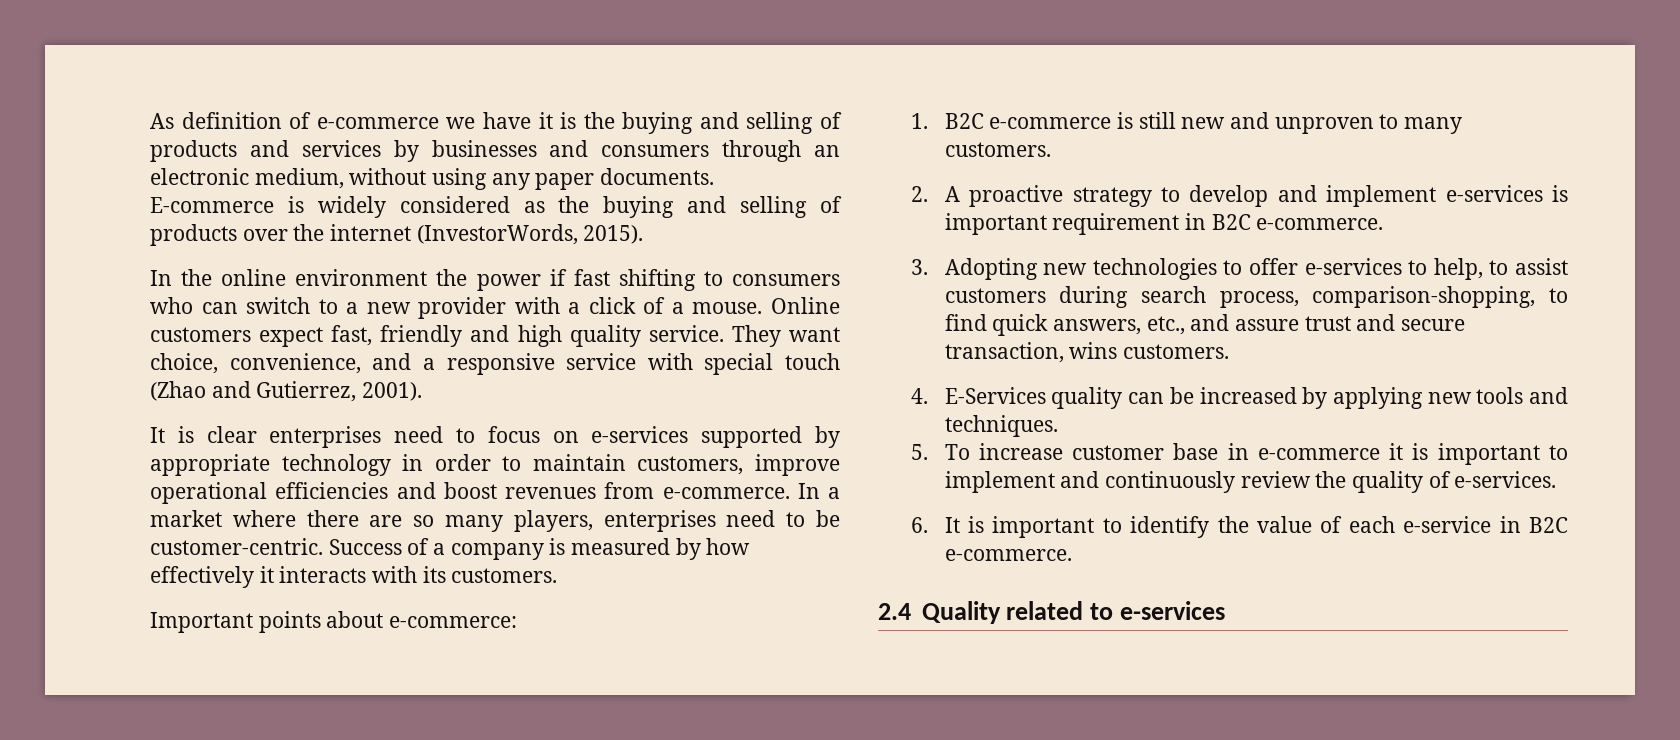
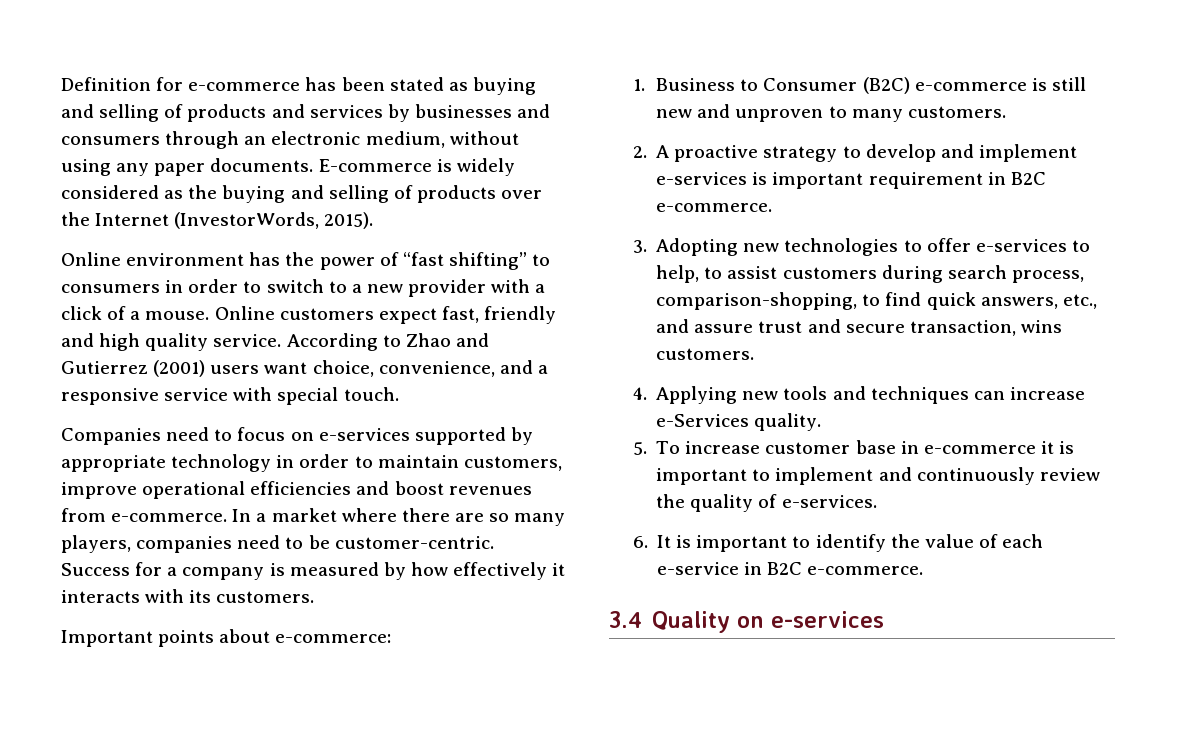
- As definition of e-commerce we have it is the buying and selling of products and services by businesses and consumers through an electronic medium, without using any paper documents.
+ Definition for e-commerce has been stated as buying and selling of products and services by businesses and consumers through an electronic medium, without using any paper documents.
- E-commerce is widely considered as the buying and selling of products over the internet (InvestorWords, 2015).
+ E-commerce is widely considered as the buying and selling of products over the Internet (InvestorWords, 2015).
- In the online environment the power if fast shifting to consumers who can switch to a new provider with a click of a mouse.
+ Online environment has the power of “fast shifting” to consumers in order to switch to a new provider with a click of a mouse.
- They want choice, convenience, and a responsive service with special touch (Zhao and Gutierrez, 2001).
- It is clear enterprises need to focus on e-services supported by appropriate technology in order to maintain customers, improve operational efficiencies and boost revenues from e-commerce.
+ According to Zhao and Gutierrez (2001) users want choice, convenience, and a responsive service with special touch.
+ Companies need to focus on e-services supported by appropriate technology in order to maintain customers, improve operational efficiencies and boost revenues from e-commerce.
- In a market where there are so many players, enterprises need to be customer-centric.
+ In a market where there are so many players, companies need to be customer-centric.
- Success of a company is measured by how effectively it interacts with its customers.
+ Success for a company is measured by how effectively it interacts with its customers.
- 1. B2C e-commerce is still new and unproven to many customers.
+ 1. Business to Consumer (B2C) e-commerce is still new and unproven to many customers.
- 4. E-Services quality can be increased by applying new tools and techniques.
+ 4. Applying new tools and techniques can increase e-Services quality.
- 2.4 Quality related to e-services
+ 3.4 Quality on e-services

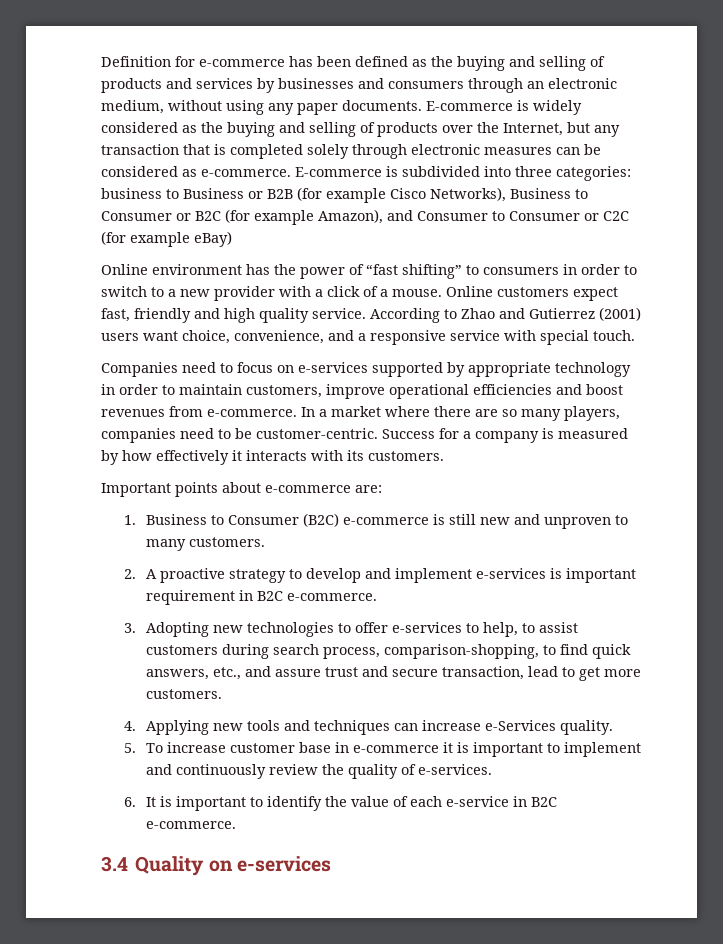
- Definition for e-commerce has been stated as buying and selling of products and services by businesses and consumers through an electronic medium, without using any paper documents.
+ Definition for e-commerce has been defined as the buying and selling of products and services by businesses and consumers through an electronic medium, without using any paper documents.
- E-commerce is widely considered as the buying and selling of products over the Internet (InvestorWords, 2015).
+ E-commerce is widely considered as the buying and selling of products over the Internet, but any transaction that is completed solely through electronic measures can be considered as e-commerce. E-commerce is subdivided into three categories: business to Business or B2B (for example Cisco Networks), Business to Consumer or B2C (for example Amazon), and Consumer to Consumer or C2C (for example eBay)
- Important points about e-commerce:
+ Important points about e-commerce are:
- 3. Adopting new technologies to offer e-services to help, to assist customers during search process, comparison-shopping, to find quick answers, etc., and assure trust and secure transaction, wins customers.
+ 3. Adopting new technologies to offer e-services to help, to assist customers during search process, comparison-shopping, to find quick answers, etc., and assure trust and secure transaction, lead to get more customers.

